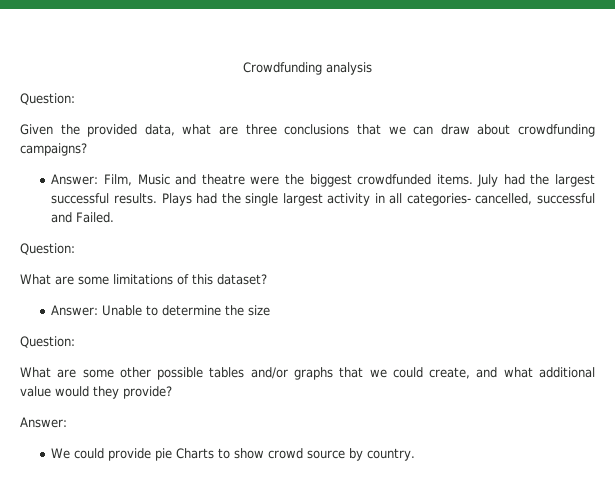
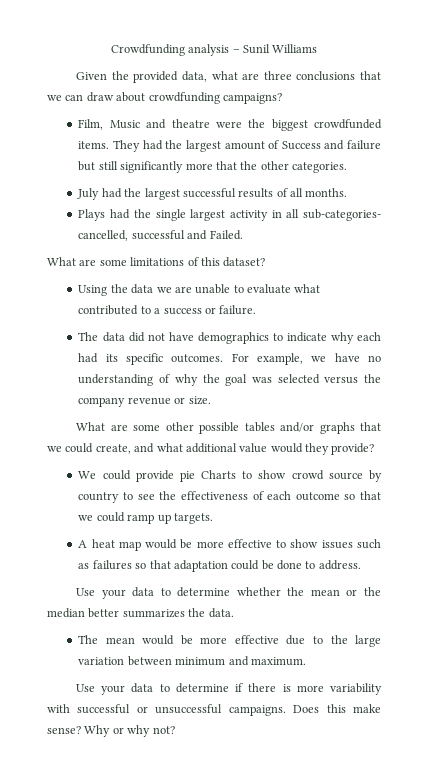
- Crowdfunding analysis
- Question:
+ Crowdfunding analysis – Sunil Williams
- Answer: Film, Music and theatre were the biggest crowdfunded items. July had the largest successful results. Plays had the single largest activity in all categories- cancelled, successful and Failed.
- Question:
+ Film, Music and theatre were the biggest crowdfunded items. They had the largest amount of Success and failure but still significantly more that the other categories.
+ July had the largest successful results of all months.
+ Plays had the single largest activity in all sub-categories- cancelled, successful and Failed.
- Answer: Unable to determine the size
- Question:
+ Using the data we are unable to evaluate what contributed to a success or failure.
+ The data did not have demographics to indicate why each had its specific outcomes. For example, we have no understanding of why the goal was selected versus the company revenue or size.
  What are some other possible tables and/or graphs that we could create, and what additional value would they provide?
- Answer:
- We could provide pie Charts to show crowd source by country.
+ We could provide pie Charts to show crowd source by country to see the effectiveness of each outcome so that we could ramp up targets.
+ A heat map would be more effective to show issues such as failures so that adaptation could be done to address.
+ Use your data to determine whether the mean or the median better summarizes the data.
+ The mean would be more effective due to the large variation between minimum and maximum.
+ Use your data to determine if there is more variability with successful or unsuccessful campaigns. Does this make sense? Why or why not?

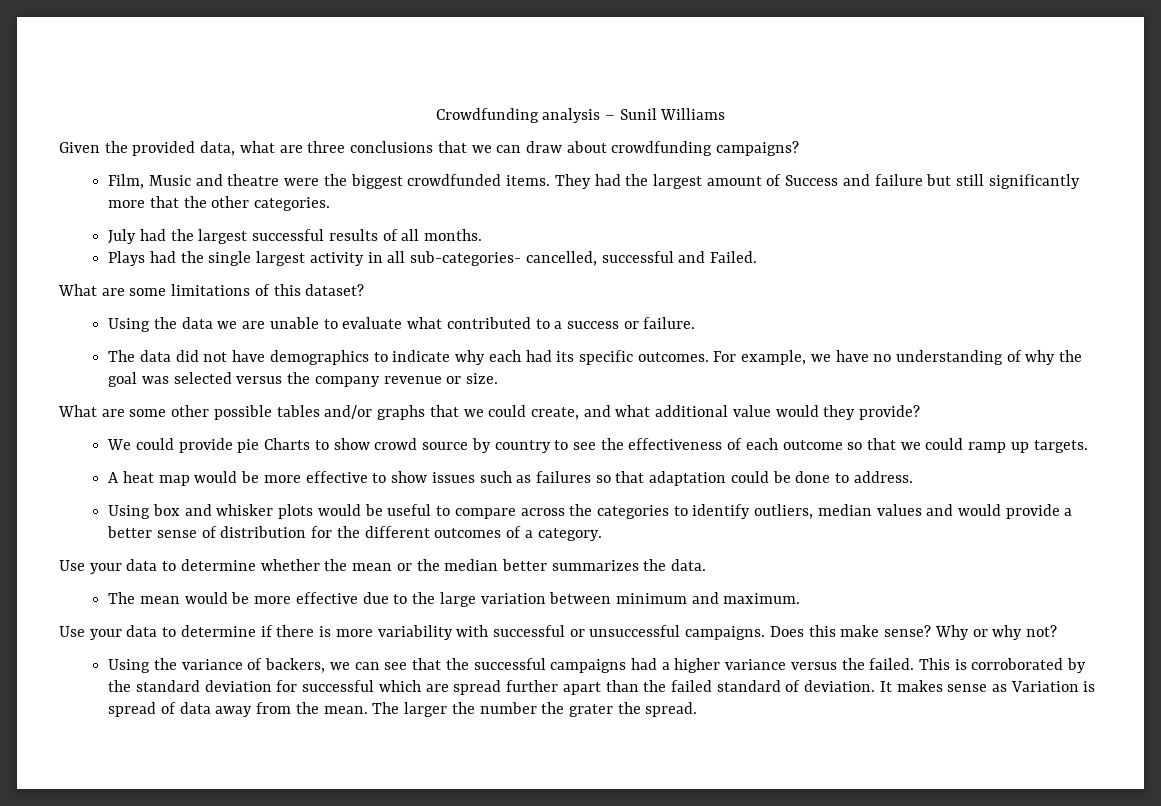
+ Using box and whisker plots would be useful to compare across the categories to identify outliers, median values and would provide a better sense of distribution for the different outcomes of a category.
+ Using the variance of backers, we can see that the successful campaigns had a higher variance versus the failed. This is corroborated by the standard deviation for successful which are spread further apart than the failed standard of deviation. It makes sense as Variation is spread of data away from the mean. The larger the number the grater the spread.

